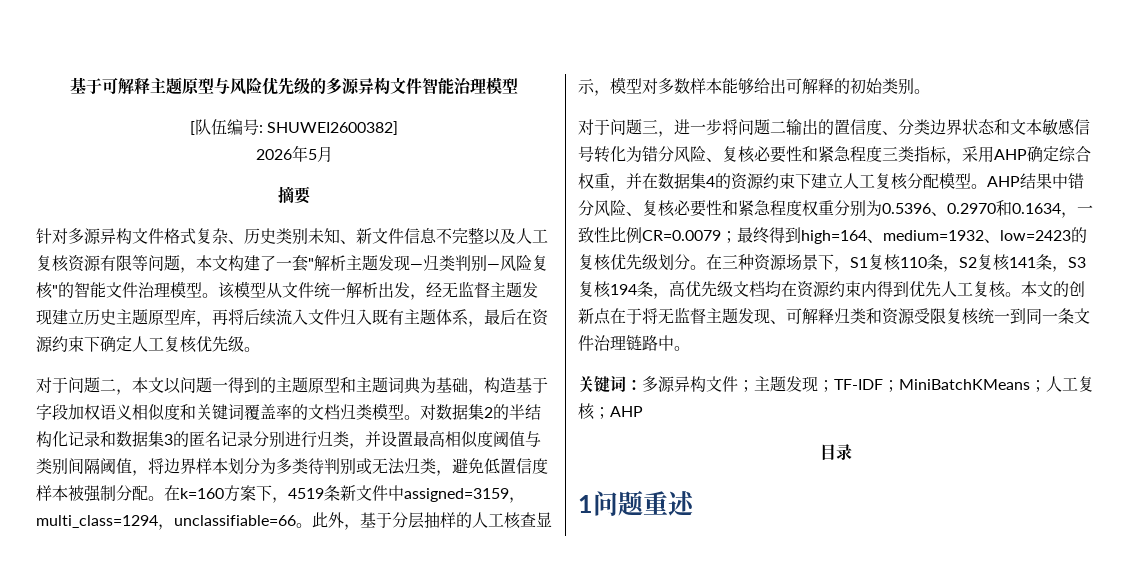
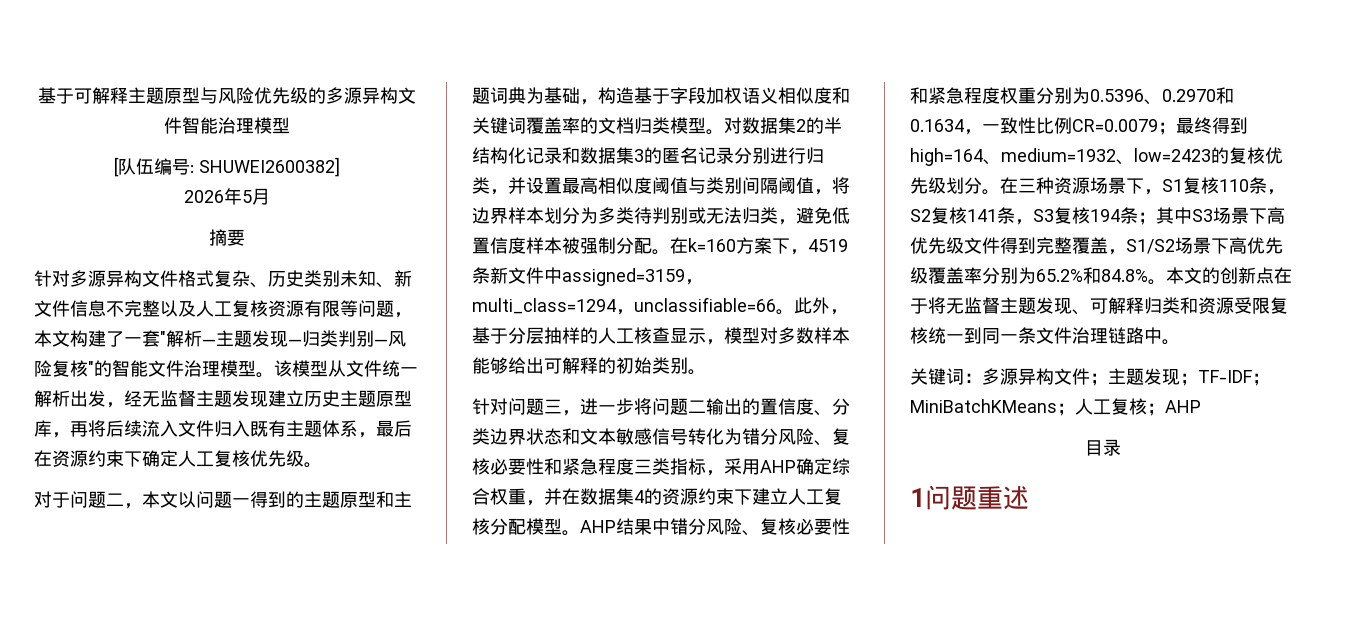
- 针对多源异构文件格式复杂、历史类别未知、新文件信息不完整以及人工复核资源有限等问题，本文构建了一套"解析主题发现—归类判别—风险复核"的智能文件治理模型。
+ 针对多源异构文件格式复杂、历史类别未知、新文件信息不完整以及人工复核资源有限等问题，本文构建了一套"解析—主题发现—归类判别—风险复核"的智能文件治理模型。
- 对于问题三，进一步将问题二输出的置信度、分类边界状态和文本敏感信号转化为错分风险、复核必要性和紧急程度三类指标，采用AHP确定综合权重，并在数据集4的资源约束下建立人工复核分配模型。
+ 针对问题三，进一步将问题二输出的置信度、分类边界状态和文本敏感信号转化为错分风险、复核必要性和紧急程度三类指标，采用AHP确定综合权重，并在数据集4的资源约束下建立人工复核分配模型。
- 在三种资源场景下，S1复核110条，S2复核141条，S3复核194条，高优先级文档均在资源约束内得到优先人工复核。
+ 在三种资源场景下，S1复核110条，S2复核141条，S3复核194条；其中S3场景下高优先级文件得到完整覆盖，S1/S2场景下高优先级覆盖率分别为65.2%和84.8%。

